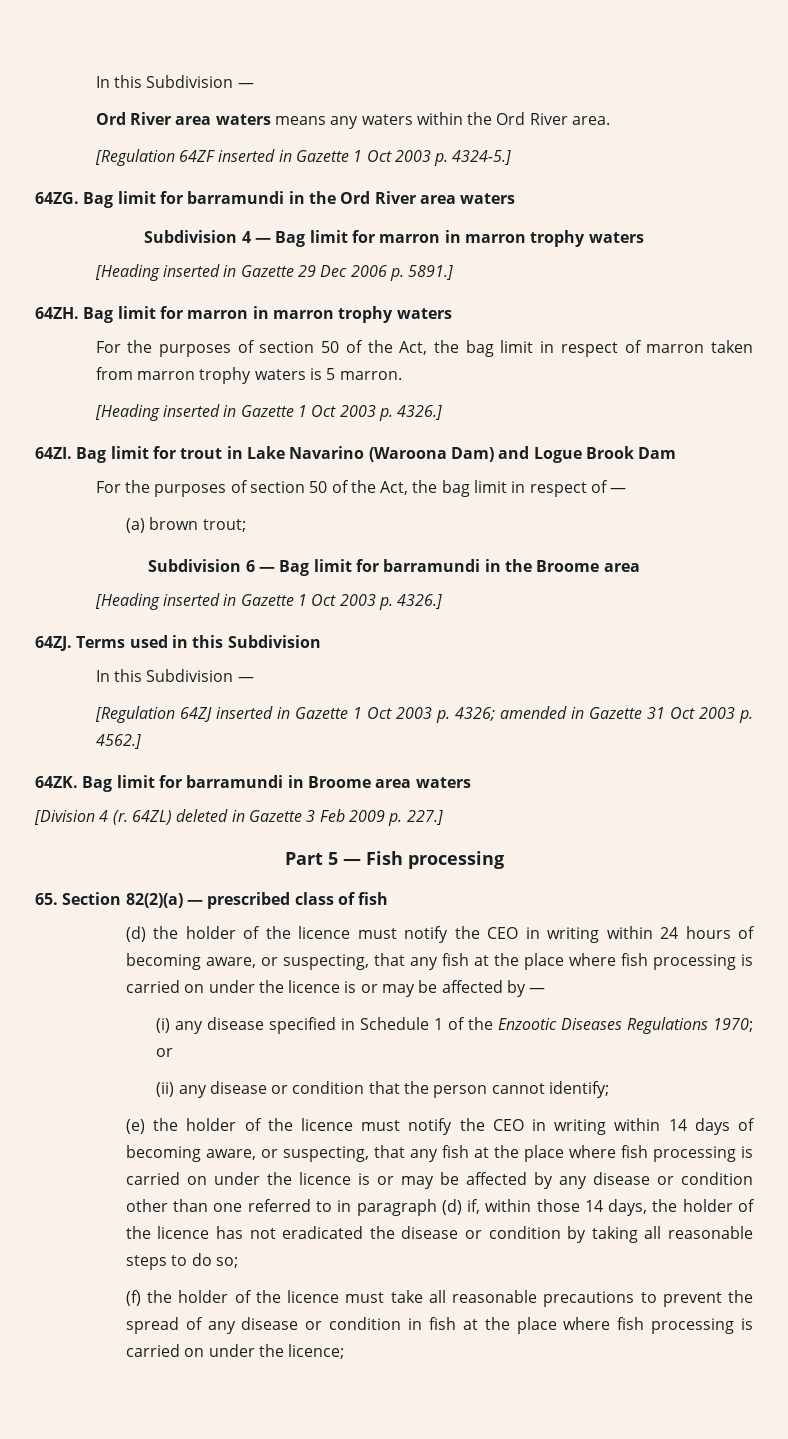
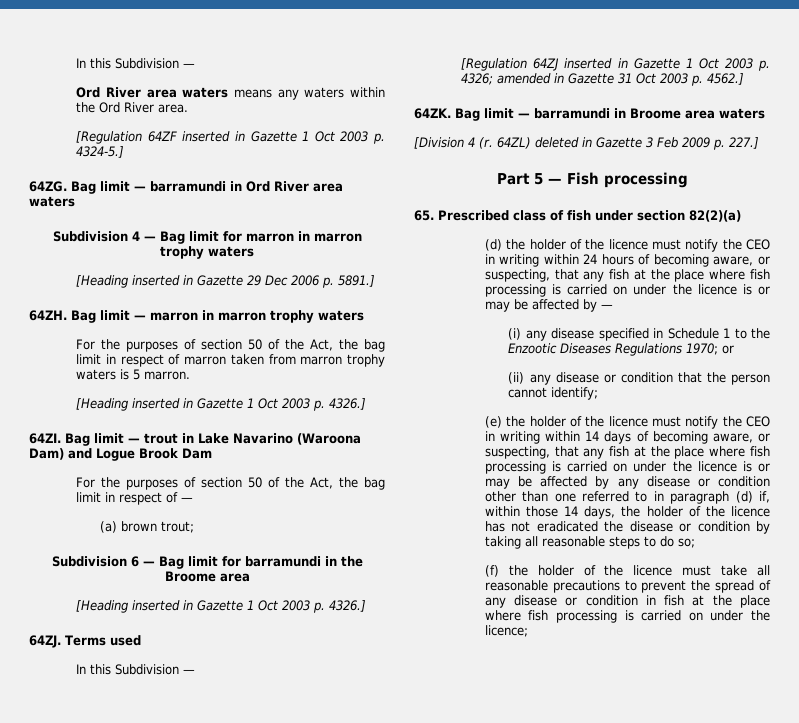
- Bag limit for barramundi in the Ord River area waters
+ Bag limit — barramundi in Ord River area waters
- 64ZH. Bag limit for marron in marron trophy waters
+ 64ZH. Bag limit — marron in marron trophy waters
- Bag limit for trout in Lake Navarino (Waroona Dam) and Logue Brook Dam
+ Bag limit — trout in Lake Navarino (Waroona Dam) and Logue Brook Dam
- Terms used in this Subdivision
+ Terms used
- Bag limit for barramundi in Broome area waters
+ Bag limit — barramundi in Broome area waters
- 65. Section 82(2)(a) — prescribed class of fish
+ 65. Prescribed class of fish under section 82(2)(a)
- (i) any disease specified in Schedule 1 of the Enzootic Diseases Regulations 1970; or
+ (i) any disease specified in Schedule 1 to the Enzootic Diseases Regulations 1970; or

